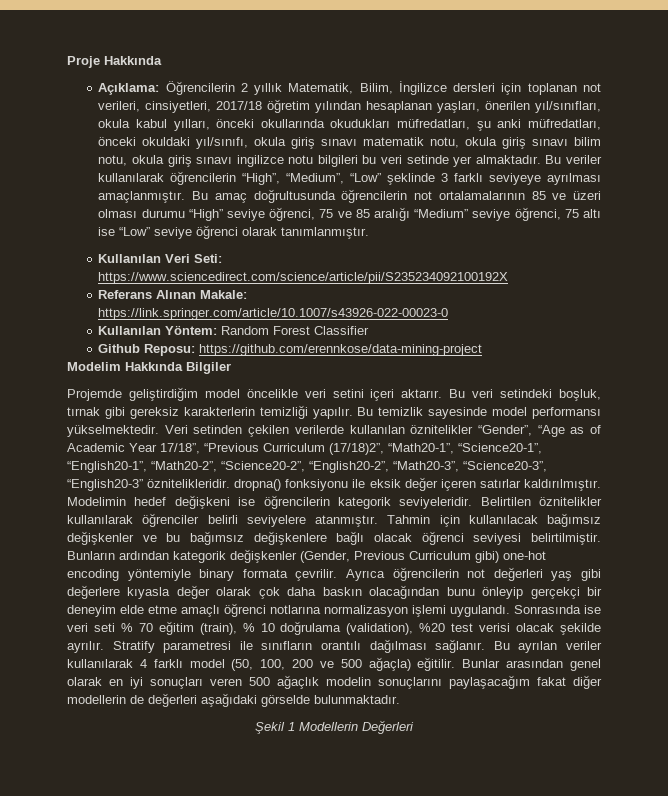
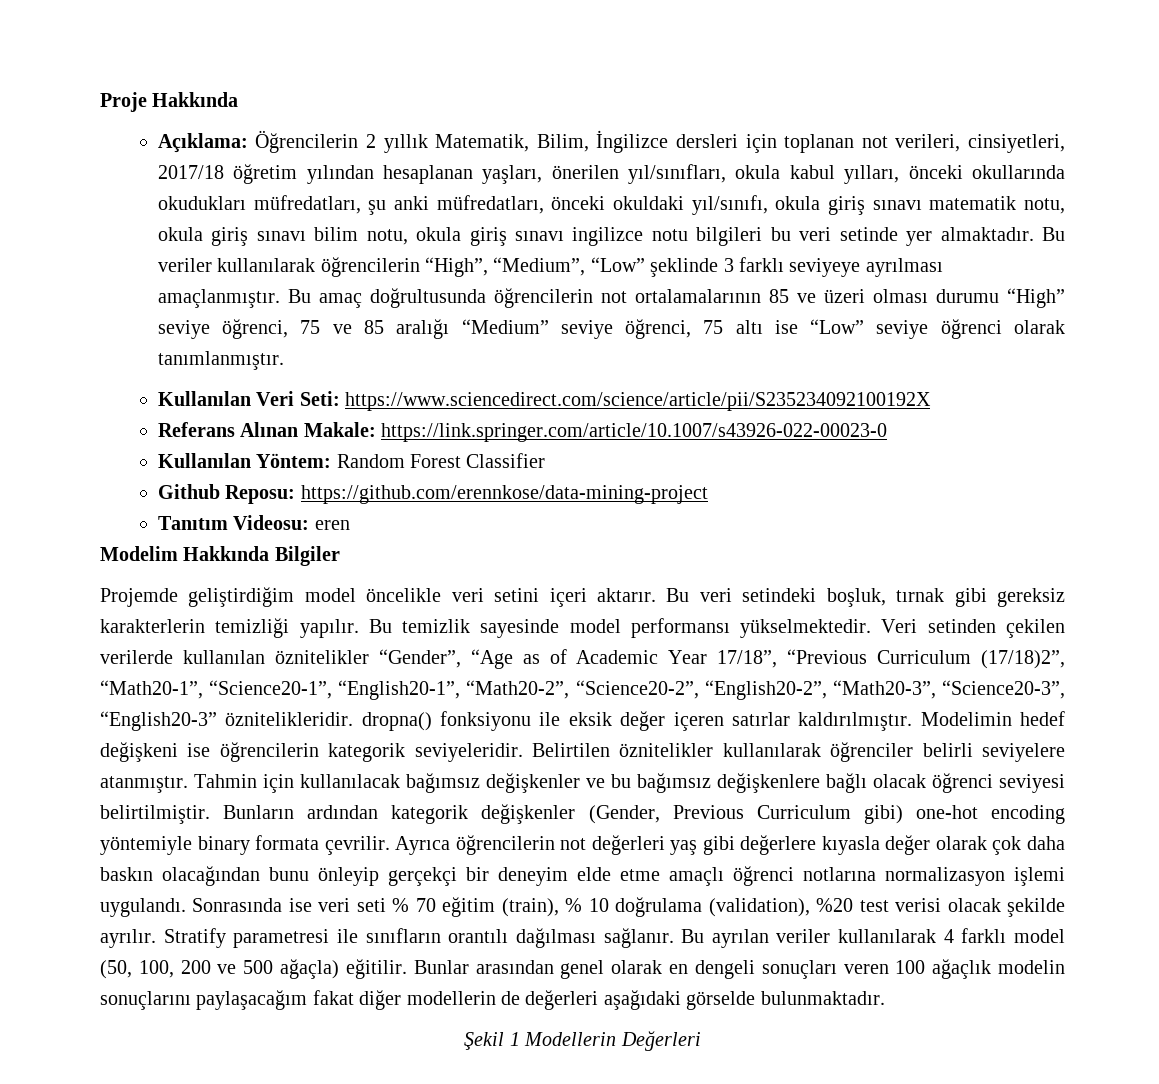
+ Tanıtım Videosu: eren
- Bunlar arasından genel olarak en iyi sonuçları veren 500 ağaçlık modelin sonuçlarını paylaşacağım fakat diğer modellerin de değerleri aşağıdaki görselde bulunmaktadır.
+ Bunlar arasından genel olarak en dengeli sonuçları veren 100 ağaçlık modelin sonuçlarını paylaşacağım fakat diğer modellerin de değerleri aşağıdaki görselde bulunmaktadır.

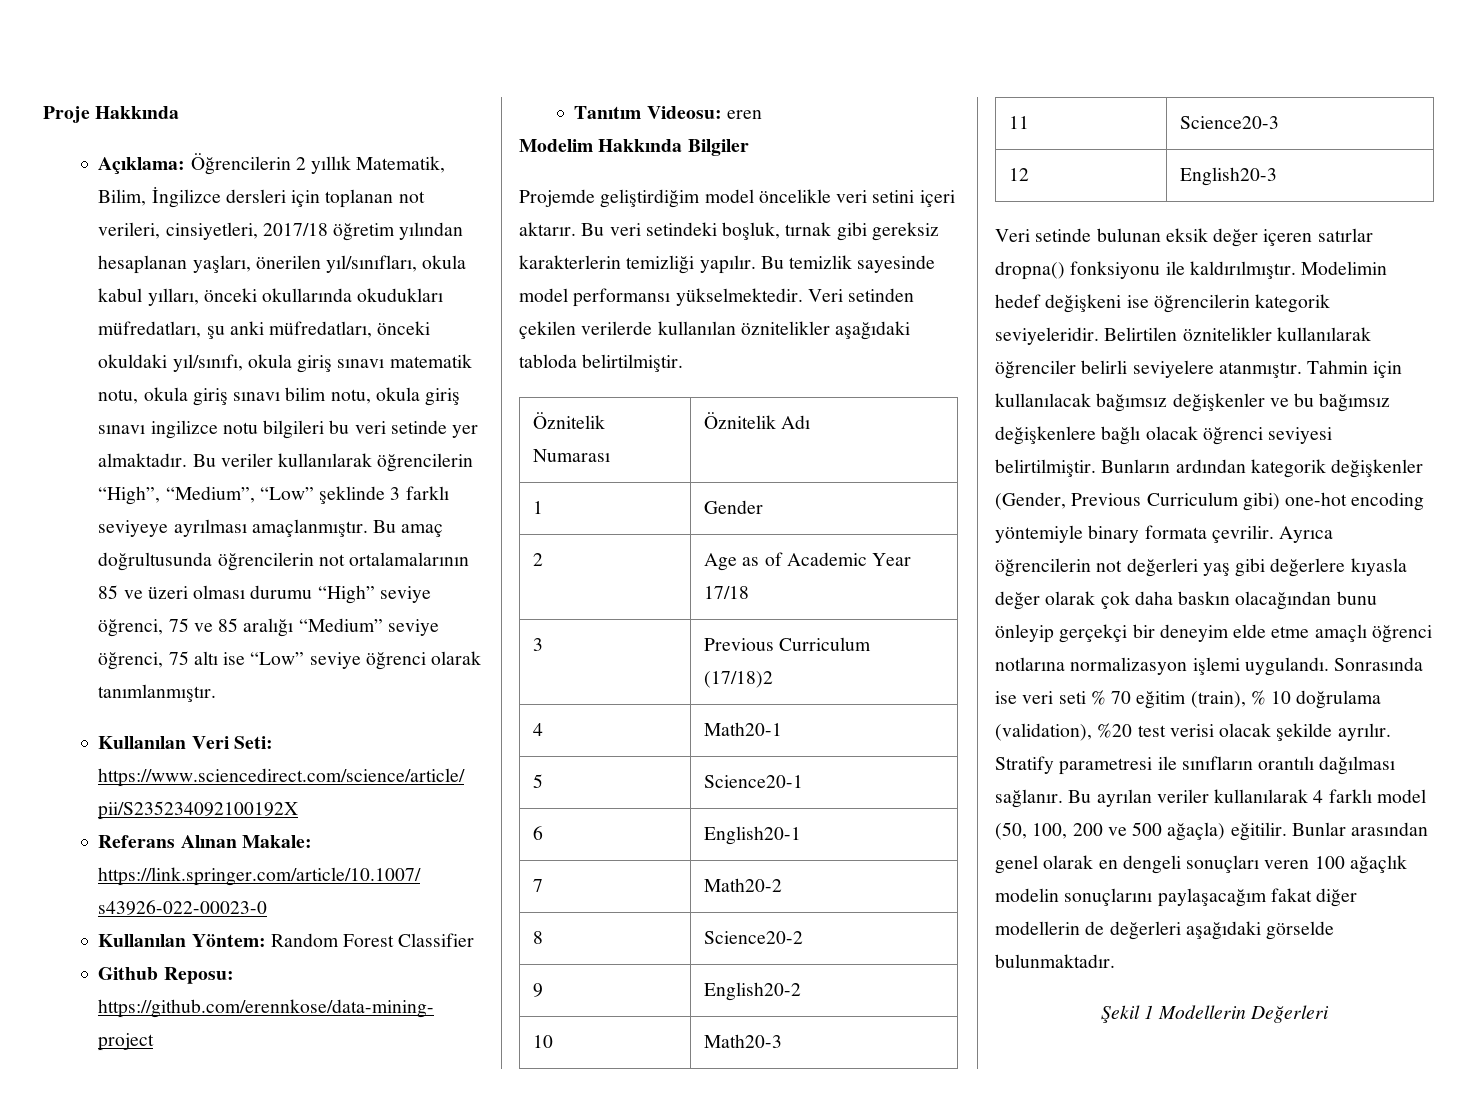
- Veri setinden çekilen verilerde kullanılan öznitelikler “Gender”, “Age as of Academic Year 17/18”, “Previous Curriculum (17/18)2”, “Math20-1”, “Science20-1”, “English20-1”, “Math20-2”, “Science20-2”, “English20-2”, “Math20-3”, “Science20-3”, “English20-3” öznitelikleridir. dropna() fonksiyonu ile eksik değer içeren satırlar kaldırılmıştır.
+ Veri setinden çekilen verilerde kullanılan öznitelikler aşağıdaki tabloda belirtilmiştir.
+ Öznitelik Numarası | Öznitelik Adı
+ 1 | Gender
+ 2 | Age as of Academic Year 17/18
+ 3 | Previous Curriculum (17/18)2
+ 4 | Math20-1
+ 5 | Science20-1
+ 6 | English20-1
+ 7 | Math20-2
+ 8 | Science20-2
+ 9 | English20-2
+ 10 | Math20-3
+ 11 | Science20-3
+ 12 | English20-3
+ Veri setinde bulunan eksik değer içeren satırlar dropna() fonksiyonu ile kaldırılmıştır.

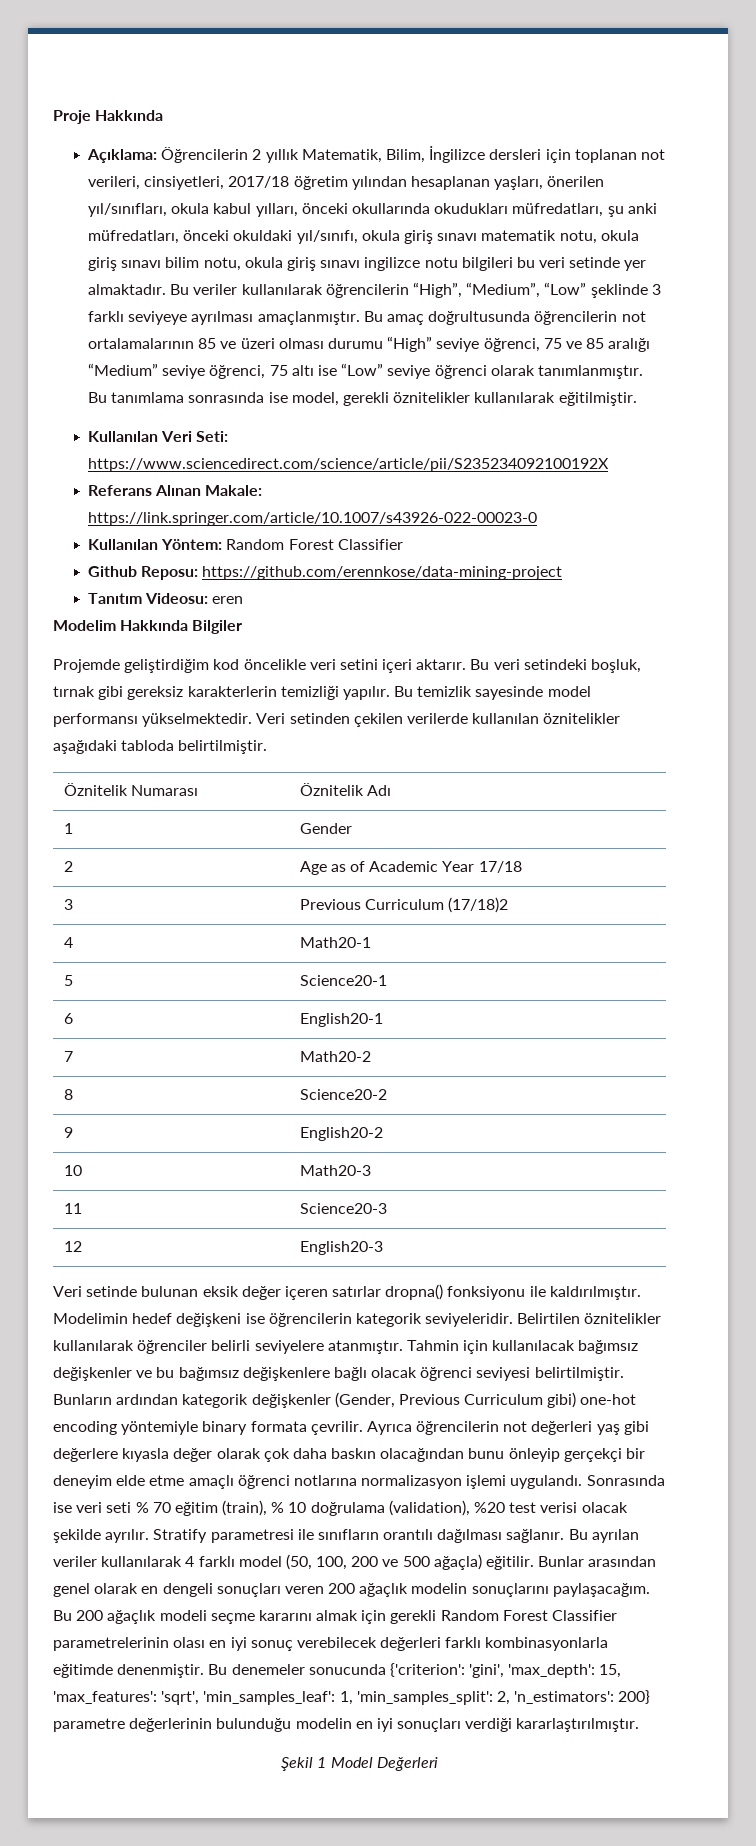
+ Bu tanımlama sonrasında ise model, gerekli öznitelikler kullanılarak eğitilmiştir.
- Projemde geliştirdiğim model öncelikle veri setini içeri aktarır.
+ Projemde geliştirdiğim kod öncelikle veri setini içeri aktarır.
- Bunlar arasından genel olarak en dengeli sonuçları veren 100 ağaçlık modelin sonuçlarını paylaşacağım fakat diğer modellerin de değerleri aşağıdaki görselde bulunmaktadır.
+ Bunlar arasından genel olarak en dengeli sonuçları veren 200 ağaçlık modelin sonuçlarını paylaşacağım. Bu 200 ağaçlık modeli seçme kararını almak için gerekli Random Forest Classifier parametrelerinin olası en iyi sonuç verebilecek değerleri farklı kombinasyonlarla eğitimde denenmiştir. Bu denemeler sonucunda {'criterion': 'gini', 'max_depth': 15, 'max_features': 'sqrt', 'min_samples_leaf': 1, 'min_samples_split': 2, 'n_estimators': 200} parametre değerlerinin bulunduğu modelin en iyi sonuçları verdiği kararlaştırılmıştır.
- Şekil 1 Modellerin Değerleri
+ Şekil 1 Model Değerleri

